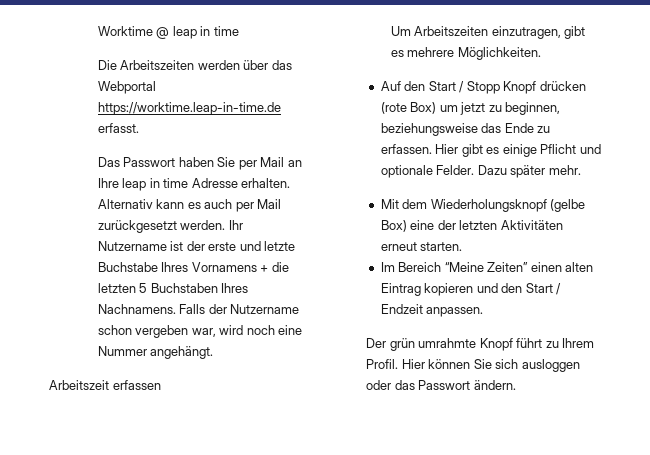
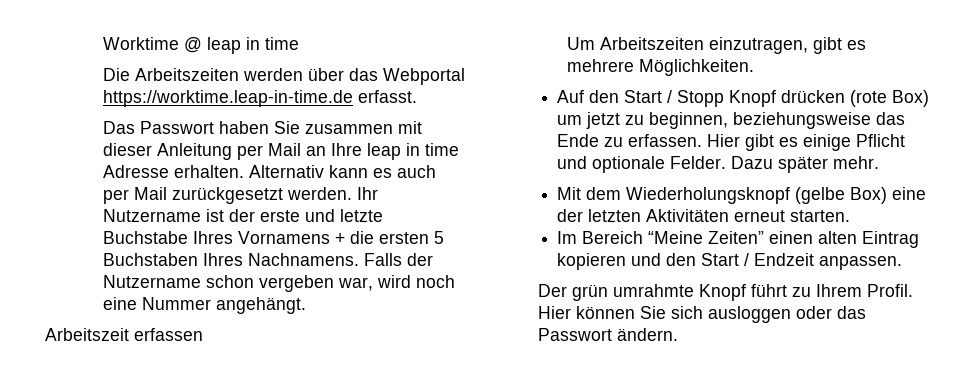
- Das Passwort haben Sie per Mail an Ihre leap in time Adresse erhalten.
+ Das Passwort haben Sie zusammen mit dieser Anleitung per Mail an Ihre leap in time Adresse erhalten.
- Ihr Nutzername ist der erste und letzte Buchstabe Ihres Vornamens + die letzten 5 Buchstaben Ihres Nachnamens.
+ Ihr Nutzername ist der erste und letzte Buchstabe Ihres Vornamens + die ersten 5 Buchstaben Ihres Nachnamens.

